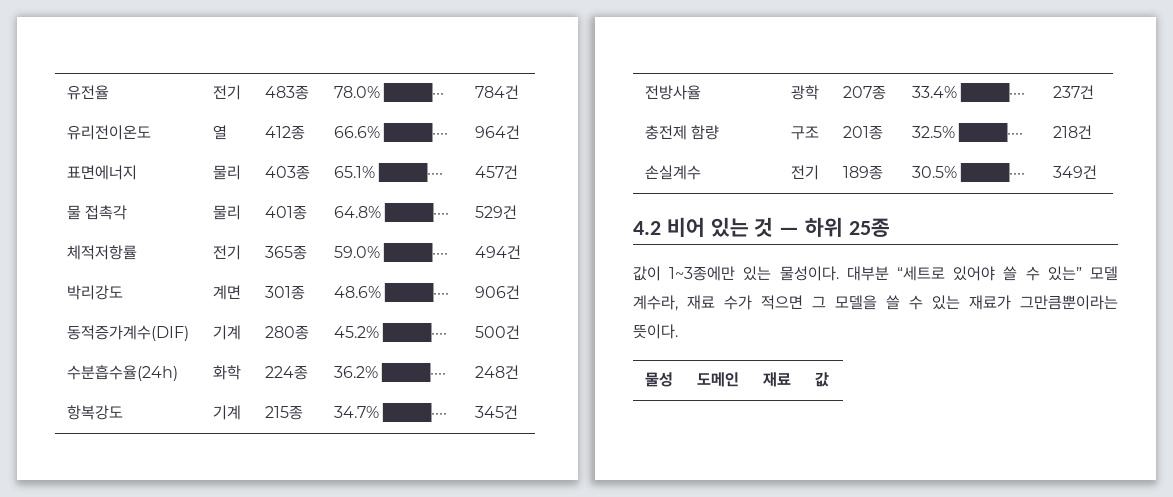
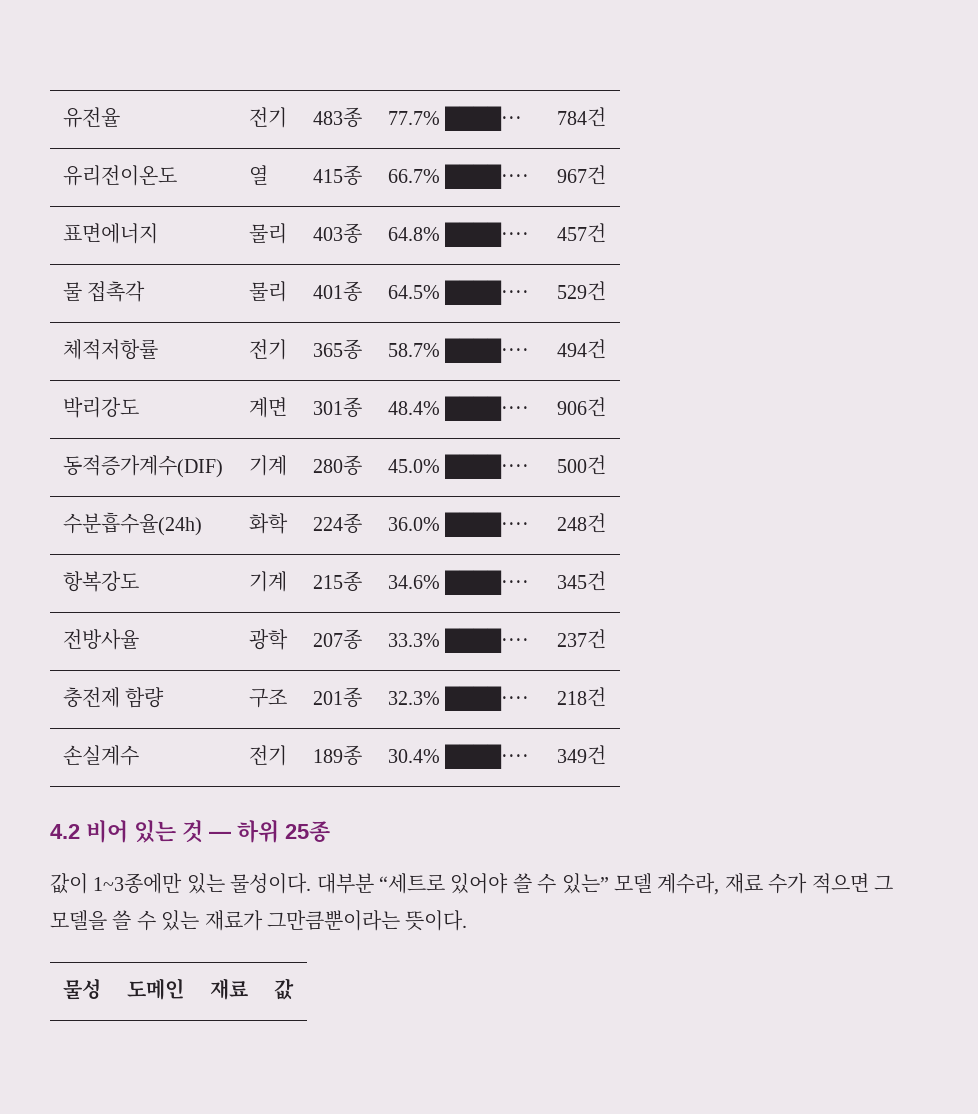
- 유전율 | 전기 | 483종 | 78.0% ████··· | 784건
+ 유전율 | 전기 | 483종 | 77.7% ████··· | 784건
- 유리전이온도 | 열 | 412종 | 66.6% ████···· | 964건
+ 유리전이온도 | 열 | 415종 | 66.7% ████···· | 967건
- 표면에너지 | 물리 | 403종 | 65.1% ████···· | 457건
+ 표면에너지 | 물리 | 403종 | 64.8% ████···· | 457건
- 물 접촉각 | 물리 | 401종 | 64.8% ████···· | 529건
+ 물 접촉각 | 물리 | 401종 | 64.5% ████···· | 529건
- 체적저항률 | 전기 | 365종 | 59.0% ████···· | 494건
+ 체적저항률 | 전기 | 365종 | 58.7% ████···· | 494건
- 박리강도 | 계면 | 301종 | 48.6% ████···· | 906건
+ 박리강도 | 계면 | 301종 | 48.4% ████···· | 906건
- 동적증가계수(DIF) | 기계 | 280종 | 45.2% ████···· | 500건
+ 동적증가계수(DIF) | 기계 | 280종 | 45.0% ████···· | 500건
- 수분흡수율(24h) | 화학 | 224종 | 36.2% ████···· | 248건
+ 수분흡수율(24h) | 화학 | 224종 | 36.0% ████···· | 248건
- 항복강도 | 기계 | 215종 | 34.7% ████···· | 345건
+ 항복강도 | 기계 | 215종 | 34.6% ████···· | 345건
- 전방사율 | 광학 | 207종 | 33.4% ████···· | 237건
+ 전방사율 | 광학 | 207종 | 33.3% ████···· | 237건
- 충전제 함량 | 구조 | 201종 | 32.5% ████···· | 218건
+ 충전제 함량 | 구조 | 201종 | 32.3% ████···· | 218건
- 손실계수 | 전기 | 189종 | 30.5% ████···· | 349건
+ 손실계수 | 전기 | 189종 | 30.4% ████···· | 349건

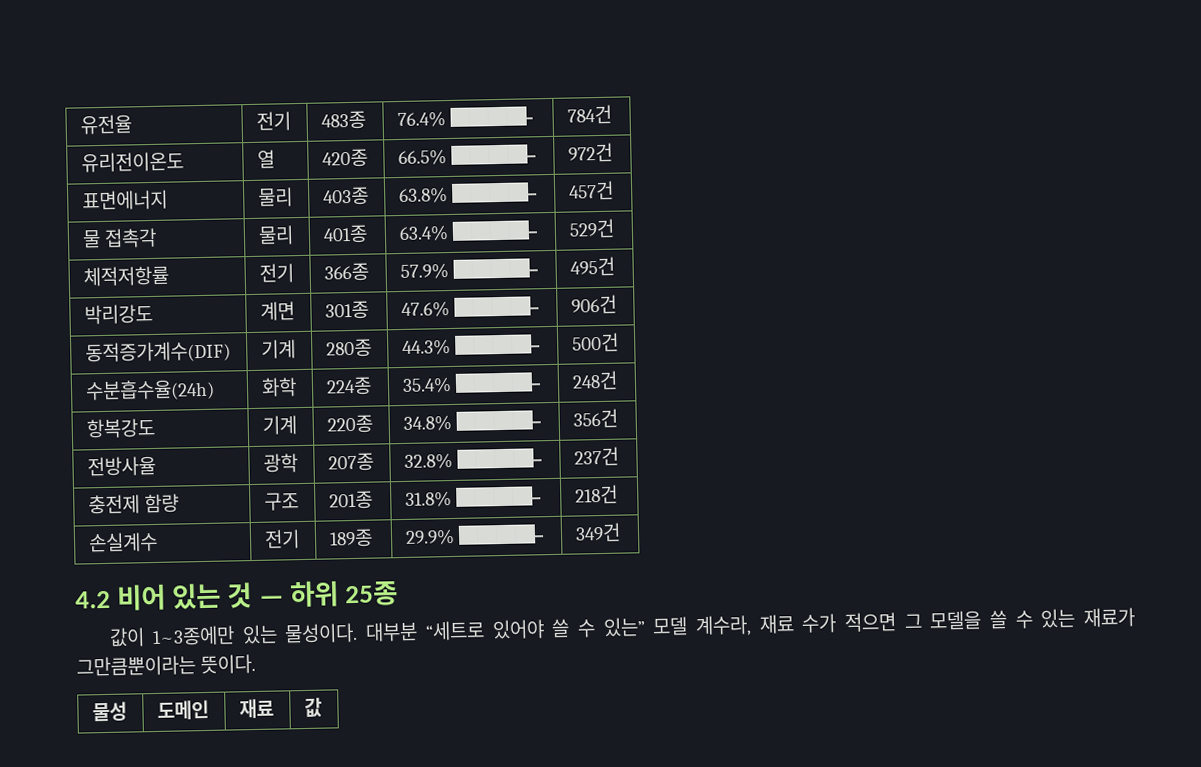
- 유전율 | 전기 | 483종 | 77.7% ████··· | 784건
+ 유전율 | 전기 | 483종 | 76.4% ████··· | 784건
- 유리전이온도 | 열 | 415종 | 66.7% ████···· | 967건
+ 유리전이온도 | 열 | 420종 | 66.5% ████···· | 972건
- 표면에너지 | 물리 | 403종 | 64.8% ████···· | 457건
+ 표면에너지 | 물리 | 403종 | 63.8% ████···· | 457건
- 물 접촉각 | 물리 | 401종 | 64.5% ████···· | 529건
+ 물 접촉각 | 물리 | 401종 | 63.4% ████···· | 529건
- 체적저항률 | 전기 | 365종 | 58.7% ████···· | 494건
+ 체적저항률 | 전기 | 366종 | 57.9% ████···· | 495건
- 박리강도 | 계면 | 301종 | 48.4% ████···· | 906건
+ 박리강도 | 계면 | 301종 | 47.6% ████···· | 906건
- 동적증가계수(DIF) | 기계 | 280종 | 45.0% ████···· | 500건
+ 동적증가계수(DIF) | 기계 | 280종 | 44.3% ████···· | 500건
- 수분흡수율(24h) | 화학 | 224종 | 36.0% ████···· | 248건
+ 수분흡수율(24h) | 화학 | 224종 | 35.4% ████···· | 248건
- 항복강도 | 기계 | 215종 | 34.6% ████···· | 345건
+ 항복강도 | 기계 | 220종 | 34.8% ████···· | 356건
- 전방사율 | 광학 | 207종 | 33.3% ████···· | 237건
+ 전방사율 | 광학 | 207종 | 32.8% ████···· | 237건
- 충전제 함량 | 구조 | 201종 | 32.3% ████···· | 218건
+ 충전제 함량 | 구조 | 201종 | 31.8% ████···· | 218건
- 손실계수 | 전기 | 189종 | 30.4% ████···· | 349건
+ 손실계수 | 전기 | 189종 | 29.9% ████···· | 349건

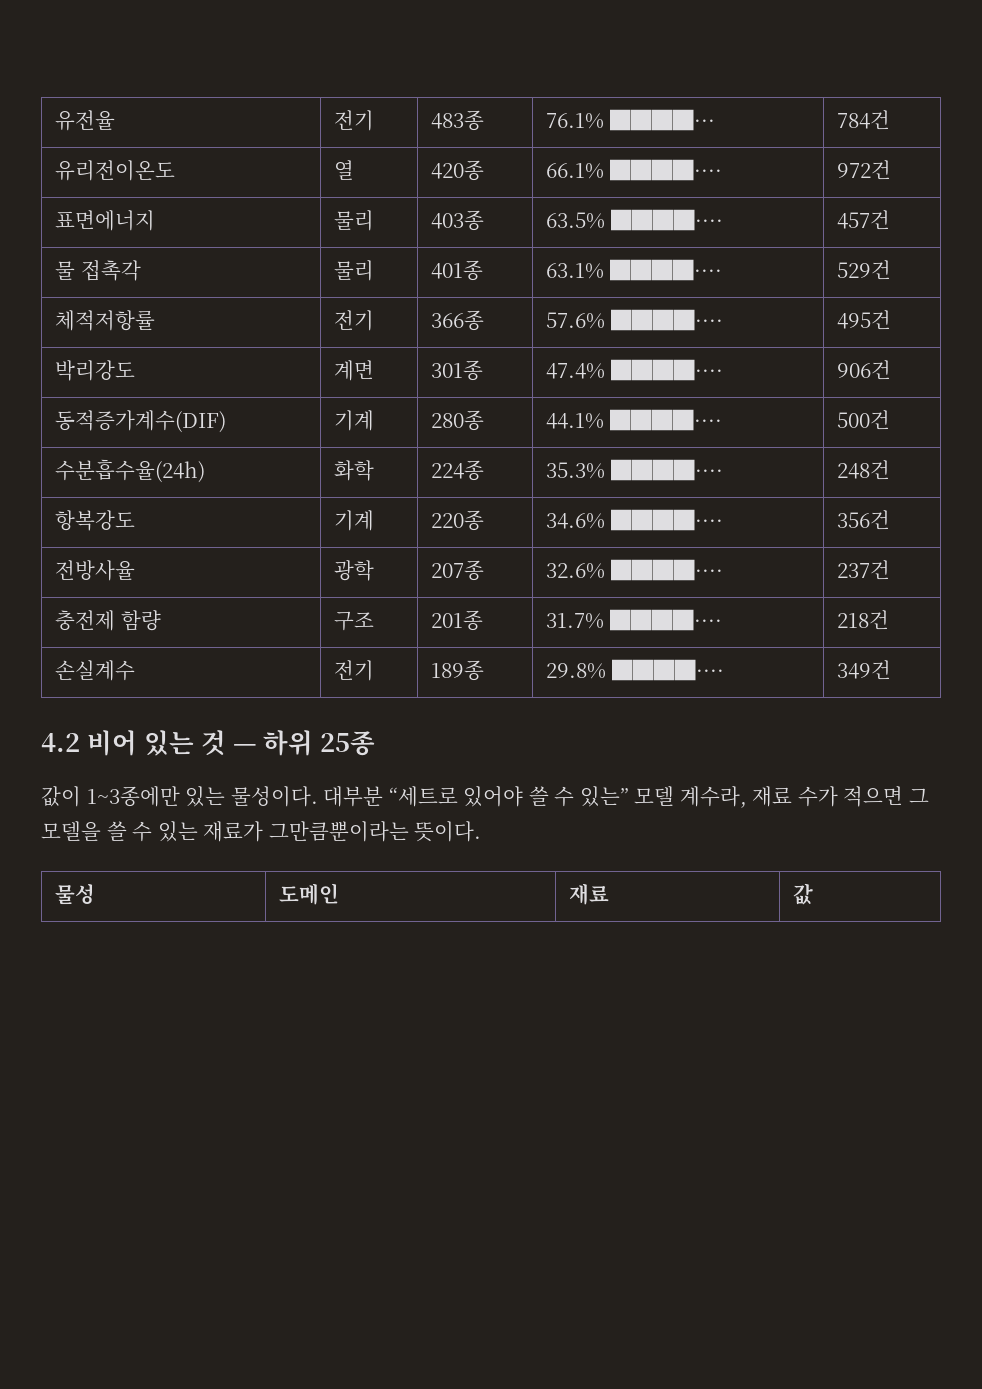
- 유전율 | 전기 | 483종 | 76.4% ████··· | 784건
+ 유전율 | 전기 | 483종 | 76.1% ████··· | 784건
- 유리전이온도 | 열 | 420종 | 66.5% ████···· | 972건
+ 유리전이온도 | 열 | 420종 | 66.1% ████···· | 972건
- 표면에너지 | 물리 | 403종 | 63.8% ████···· | 457건
+ 표면에너지 | 물리 | 403종 | 63.5% ████···· | 457건
- 물 접촉각 | 물리 | 401종 | 63.4% ████···· | 529건
+ 물 접촉각 | 물리 | 401종 | 63.1% ████···· | 529건
- 체적저항률 | 전기 | 366종 | 57.9% ████···· | 495건
+ 체적저항률 | 전기 | 366종 | 57.6% ████···· | 495건
- 박리강도 | 계면 | 301종 | 47.6% ████···· | 906건
+ 박리강도 | 계면 | 301종 | 47.4% ████···· | 906건
- 동적증가계수(DIF) | 기계 | 280종 | 44.3% ████···· | 500건
+ 동적증가계수(DIF) | 기계 | 280종 | 44.1% ████···· | 500건
- 수분흡수율(24h) | 화학 | 224종 | 35.4% ████···· | 248건
+ 수분흡수율(24h) | 화학 | 224종 | 35.3% ████···· | 248건
- 항복강도 | 기계 | 220종 | 34.8% ████···· | 356건
+ 항복강도 | 기계 | 220종 | 34.6% ████···· | 356건
- 전방사율 | 광학 | 207종 | 32.8% ████···· | 237건
+ 전방사율 | 광학 | 207종 | 32.6% ████···· | 237건
- 충전제 함량 | 구조 | 201종 | 31.8% ████···· | 218건
+ 충전제 함량 | 구조 | 201종 | 31.7% ████···· | 218건
- 손실계수 | 전기 | 189종 | 29.9% ████···· | 349건
+ 손실계수 | 전기 | 189종 | 29.8% ████···· | 349건

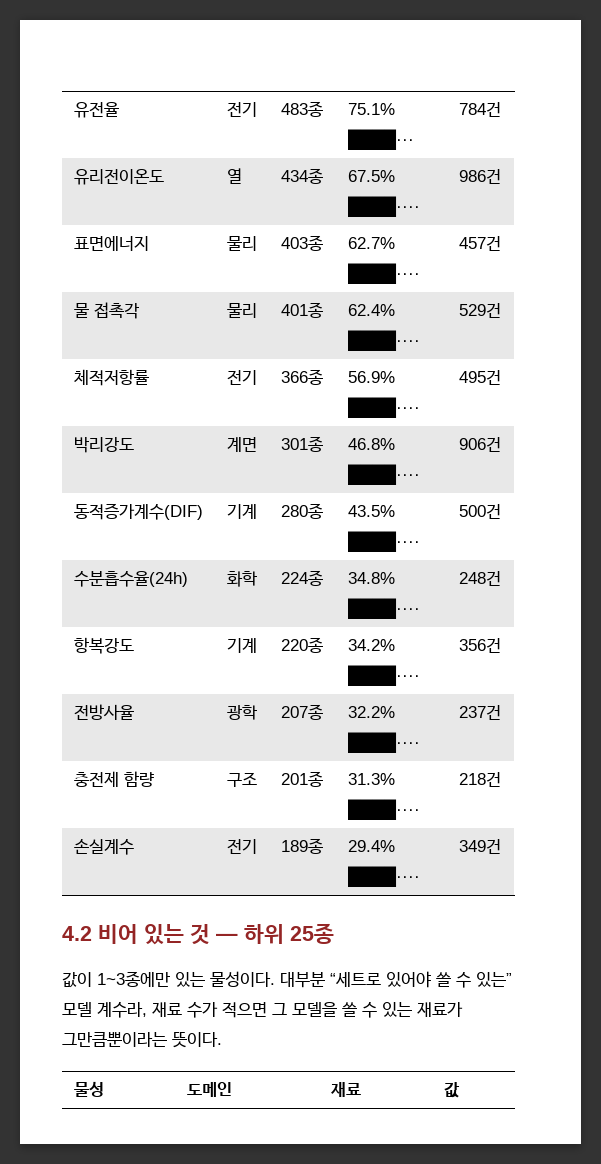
- 유전율 | 전기 | 483종 | 76.1% ████··· | 784건
+ 유전율 | 전기 | 483종 | 75.1% ████··· | 784건
- 유리전이온도 | 열 | 420종 | 66.1% ████···· | 972건
+ 유리전이온도 | 열 | 434종 | 67.5% ████···· | 986건
- 표면에너지 | 물리 | 403종 | 63.5% ████···· | 457건
+ 표면에너지 | 물리 | 403종 | 62.7% ████···· | 457건
- 물 접촉각 | 물리 | 401종 | 63.1% ████···· | 529건
+ 물 접촉각 | 물리 | 401종 | 62.4% ████···· | 529건
- 체적저항률 | 전기 | 366종 | 57.6% ████···· | 495건
+ 체적저항률 | 전기 | 366종 | 56.9% ████···· | 495건
- 박리강도 | 계면 | 301종 | 47.4% ████···· | 906건
+ 박리강도 | 계면 | 301종 | 46.8% ████···· | 906건
- 동적증가계수(DIF) | 기계 | 280종 | 44.1% ████···· | 500건
+ 동적증가계수(DIF) | 기계 | 280종 | 43.5% ████···· | 500건
- 수분흡수율(24h) | 화학 | 224종 | 35.3% ████···· | 248건
+ 수분흡수율(24h) | 화학 | 224종 | 34.8% ████···· | 248건
- 항복강도 | 기계 | 220종 | 34.6% ████···· | 356건
+ 항복강도 | 기계 | 220종 | 34.2% ████···· | 356건
- 전방사율 | 광학 | 207종 | 32.6% ████···· | 237건
+ 전방사율 | 광학 | 207종 | 32.2% ████···· | 237건
- 충전제 함량 | 구조 | 201종 | 31.7% ████···· | 218건
+ 충전제 함량 | 구조 | 201종 | 31.3% ████···· | 218건
- 손실계수 | 전기 | 189종 | 29.8% ████···· | 349건
+ 손실계수 | 전기 | 189종 | 29.4% ████···· | 349건

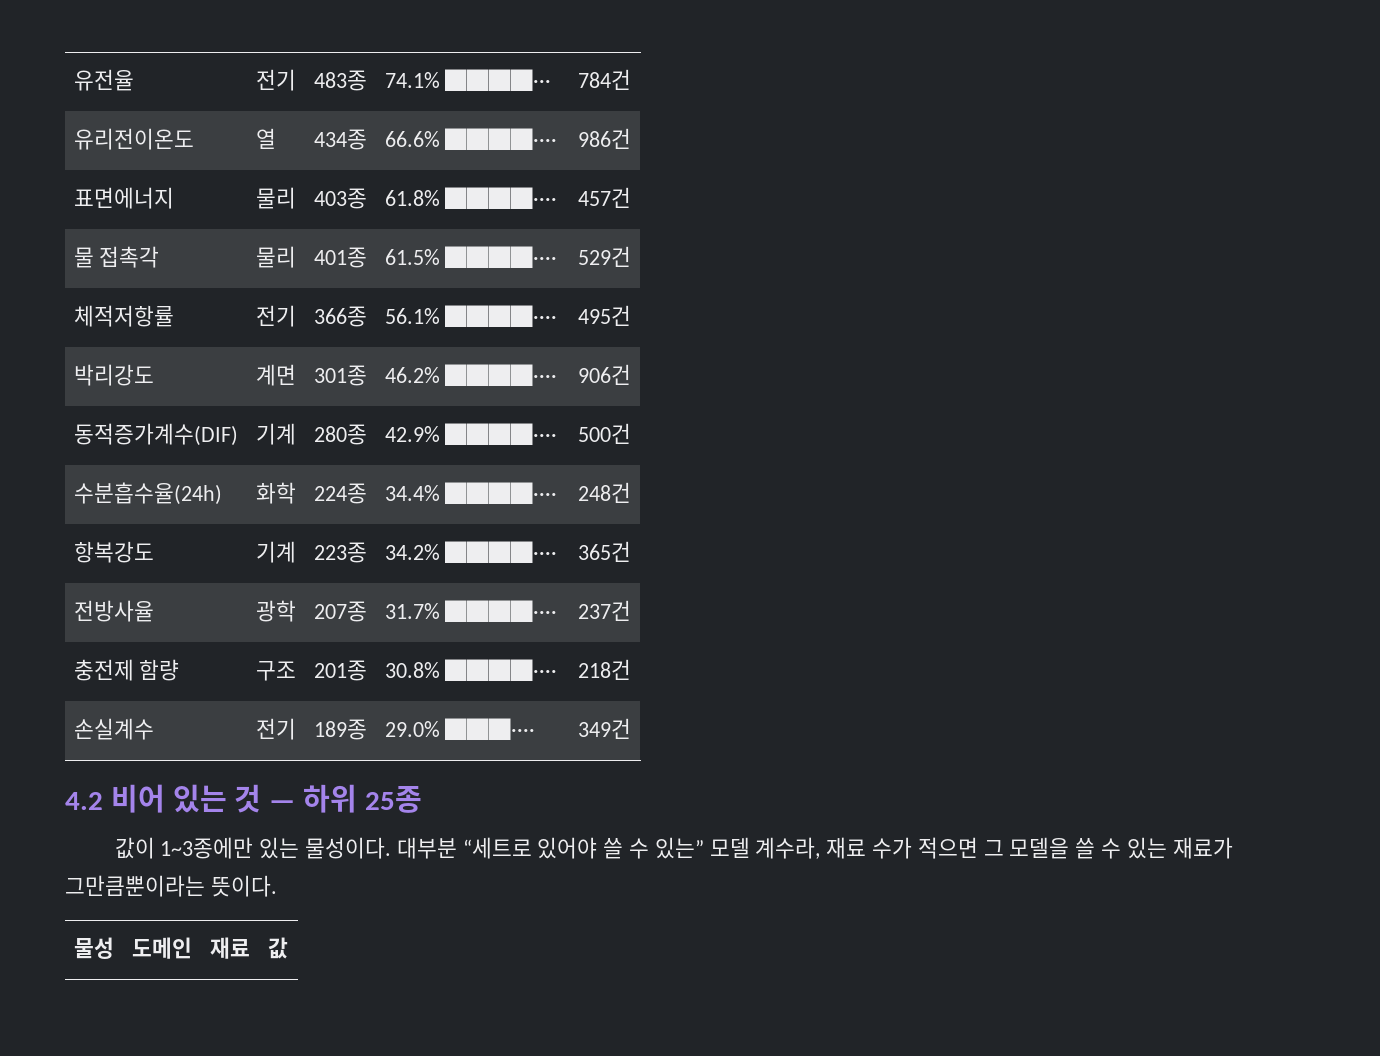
- 유전율 | 전기 | 483종 | 75.1% ████··· | 784건
+ 유전율 | 전기 | 483종 | 74.1% ████··· | 784건
- 유리전이온도 | 열 | 434종 | 67.5% ████···· | 986건
+ 유리전이온도 | 열 | 434종 | 66.6% ████···· | 986건
- 표면에너지 | 물리 | 403종 | 62.7% ████···· | 457건
+ 표면에너지 | 물리 | 403종 | 61.8% ████···· | 457건
- 물 접촉각 | 물리 | 401종 | 62.4% ████···· | 529건
+ 물 접촉각 | 물리 | 401종 | 61.5% ████···· | 529건
- 체적저항률 | 전기 | 366종 | 56.9% ████···· | 495건
+ 체적저항률 | 전기 | 366종 | 56.1% ████···· | 495건
- 박리강도 | 계면 | 301종 | 46.8% ████···· | 906건
+ 박리강도 | 계면 | 301종 | 46.2% ████···· | 906건
- 동적증가계수(DIF) | 기계 | 280종 | 43.5% ████···· | 500건
+ 동적증가계수(DIF) | 기계 | 280종 | 42.9% ████···· | 500건
- 수분흡수율(24h) | 화학 | 224종 | 34.8% ████···· | 248건
+ 수분흡수율(24h) | 화학 | 224종 | 34.4% ████···· | 248건
- 항복강도 | 기계 | 220종 | 34.2% ████···· | 356건
+ 항복강도 | 기계 | 223종 | 34.2% ████···· | 365건
- 전방사율 | 광학 | 207종 | 32.2% ████···· | 237건
+ 전방사율 | 광학 | 207종 | 31.7% ████···· | 237건
- 충전제 함량 | 구조 | 201종 | 31.3% ████···· | 218건
+ 충전제 함량 | 구조 | 201종 | 30.8% ████···· | 218건
- 손실계수 | 전기 | 189종 | 29.4% ████···· | 349건
+ 손실계수 | 전기 | 189종 | 29.0% ███···· | 349건

